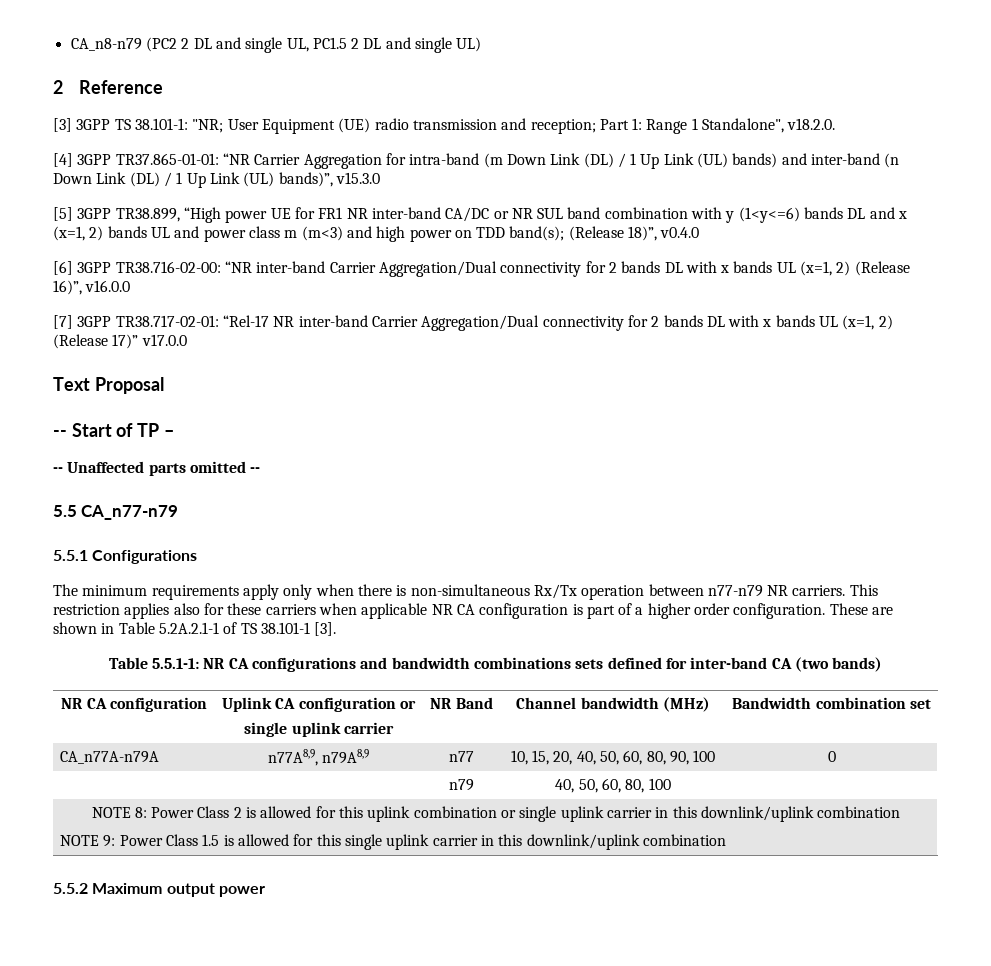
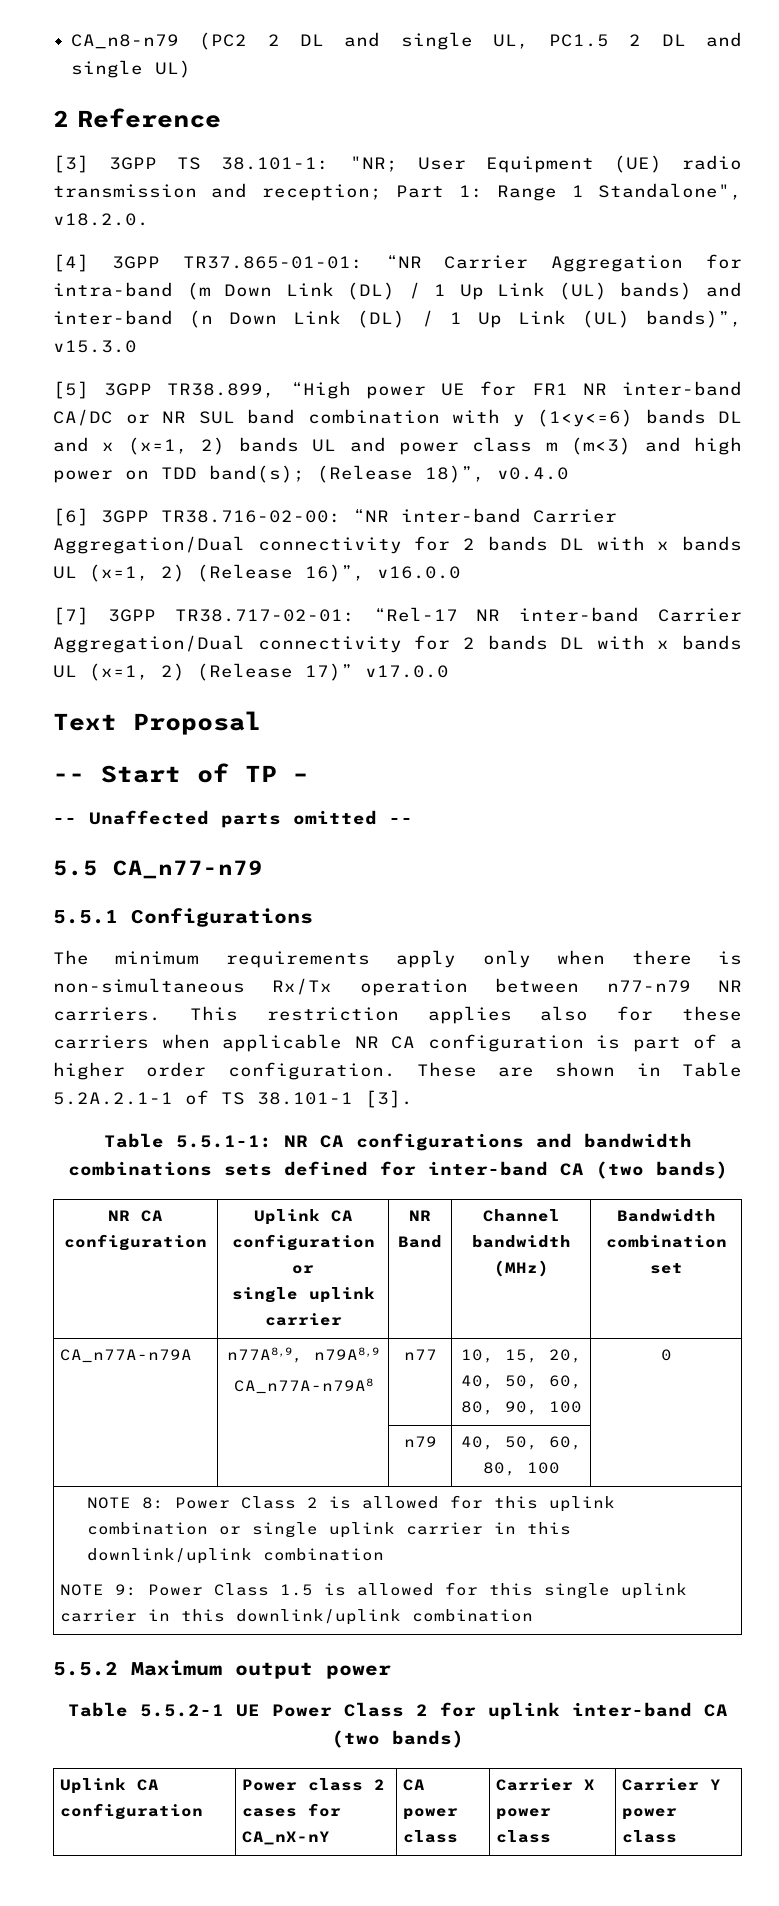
- CA_n77A-n79A | n77A8,9, n79A8,9 | n77 | 10, 15, 20, 40, 50, 60, 80, 90, 100 | 0
+ CA_n77A-n79A | n77A8,9, n79A8,9
+ CA_n77A-n79A8 | n77 | 10, 15, 20, 40, 50, 60, 80, 90, 100 | 0
+ Table 5.5.2-1 UE Power Class 2 for uplink inter-band CA (two bands)
+ Uplink CA configuration | Power class 2 cases for CA_nX-nY | CA power class | Carrier X power class | Carrier Y power class

